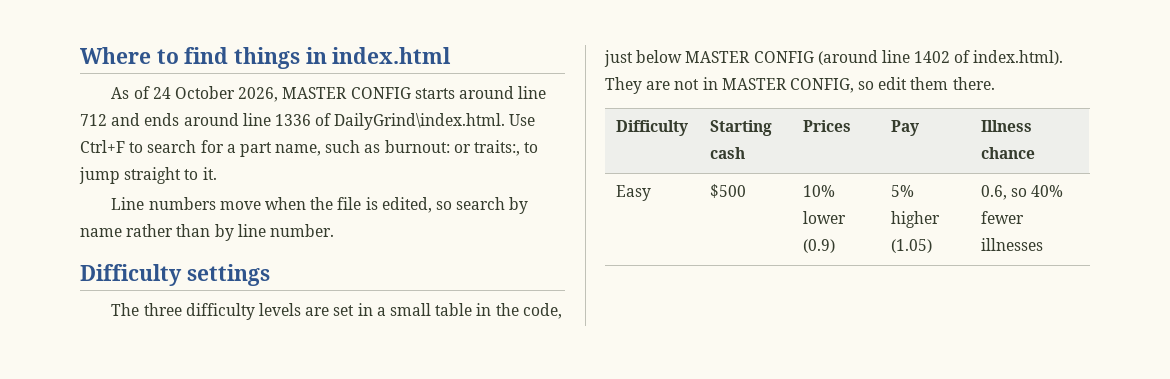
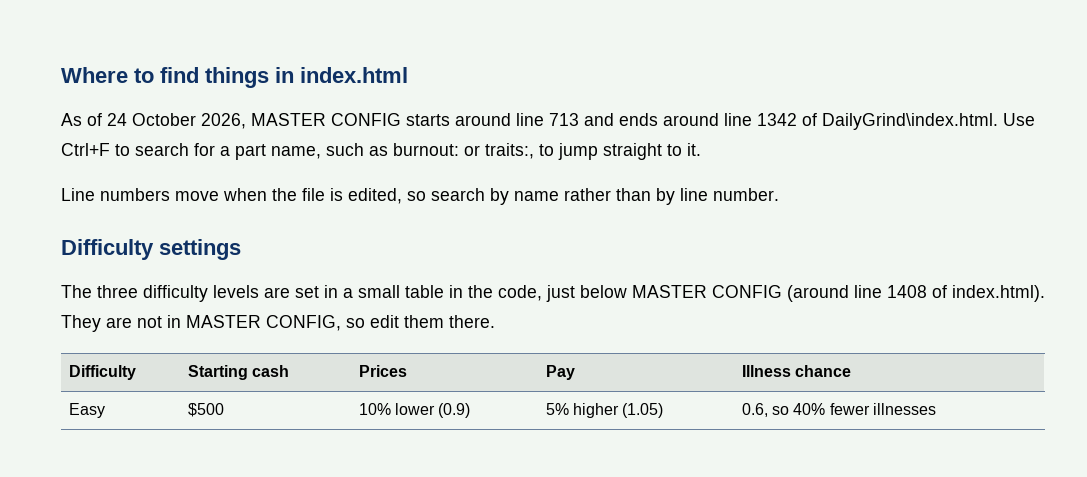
- As of 24 October 2026, MASTER CONFIG starts around line 712 and ends around line 1336 of DailyGrind\index.html. Use Ctrl+F to search for a part name, such as burnout: or traits:, to jump straight to it.
+ As of 24 October 2026, MASTER CONFIG starts around line 713 and ends around line 1342 of DailyGrind\index.html. Use Ctrl+F to search for a part name, such as burnout: or traits:, to jump straight to it.
- The three difficulty levels are set in a small table in the code, just below MASTER CONFIG (around line 1402 of index.html). They are not in MASTER CONFIG, so edit them there.
+ The three difficulty levels are set in a small table in the code, just below MASTER CONFIG (around line 1408 of index.html). They are not in MASTER CONFIG, so edit them there.

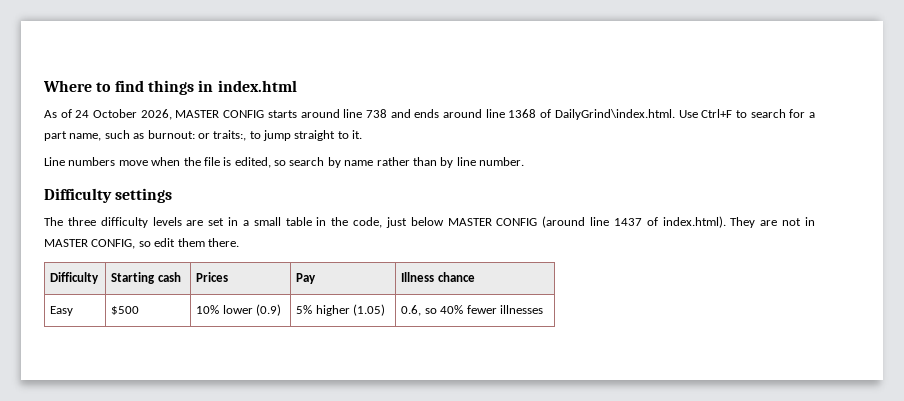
- As of 24 October 2026, MASTER CONFIG starts around line 713 and ends around line 1342 of DailyGrind\index.html. Use Ctrl+F to search for a part name, such as burnout: or traits:, to jump straight to it.
+ As of 24 October 2026, MASTER CONFIG starts around line 738 and ends around line 1368 of DailyGrind\index.html. Use Ctrl+F to search for a part name, such as burnout: or traits:, to jump straight to it.
- The three difficulty levels are set in a small table in the code, just below MASTER CONFIG (around line 1408 of index.html). They are not in MASTER CONFIG, so edit them there.
+ The three difficulty levels are set in a small table in the code, just below MASTER CONFIG (around line 1437 of index.html). They are not in MASTER CONFIG, so edit them there.

